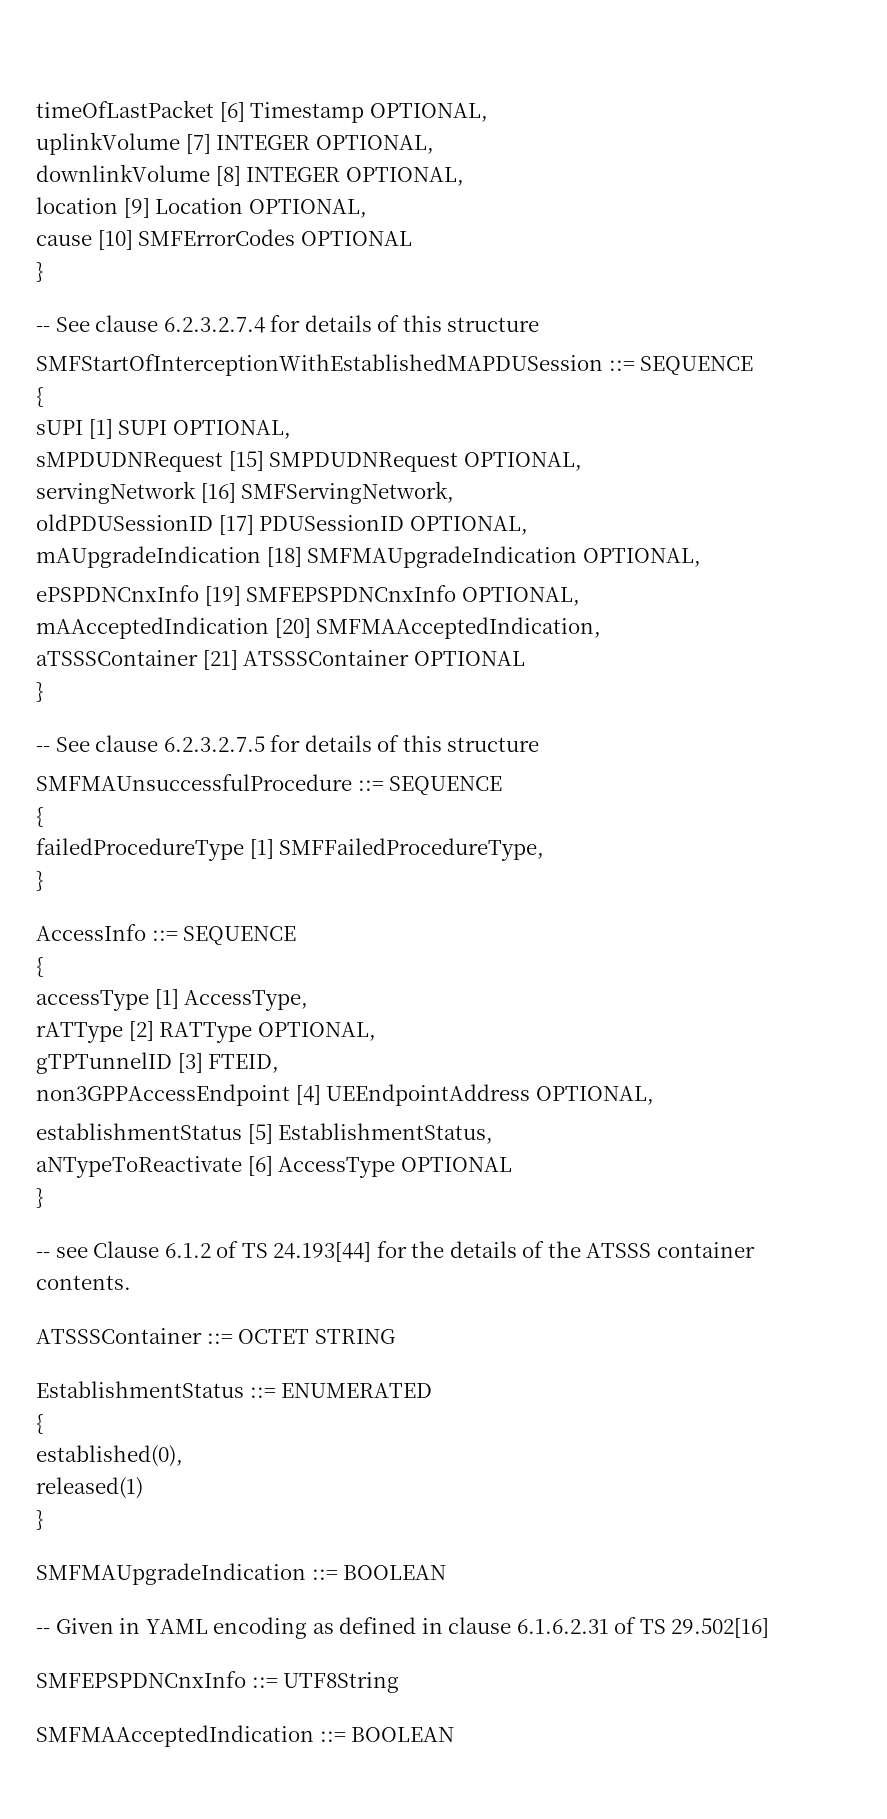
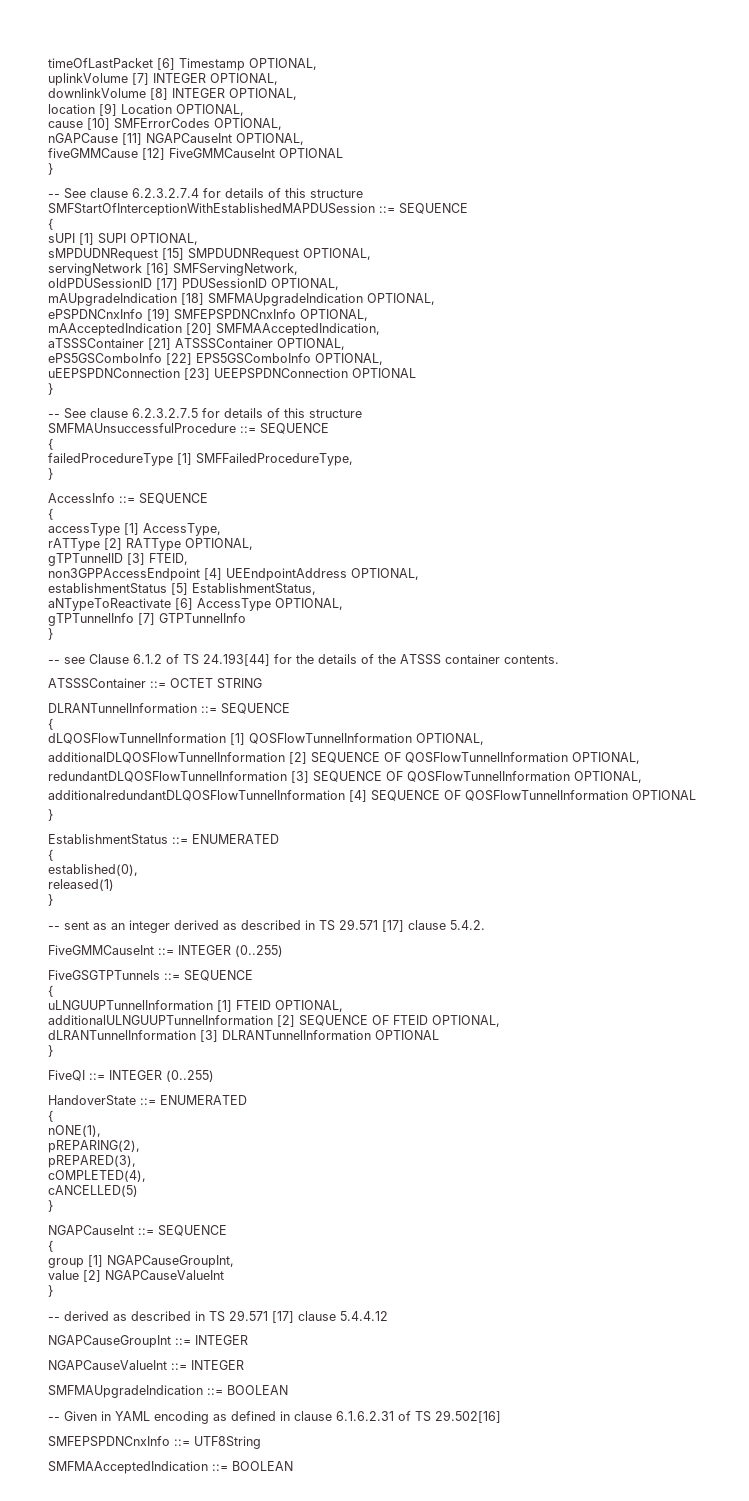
- cause [10] SMFErrorCodes OPTIONAL
+ cause [10] SMFErrorCodes OPTIONAL,
+ nGAPCause [11] NGAPCauseInt OPTIONAL,
+ fiveGMMCause [12] FiveGMMCauseInt OPTIONAL
- aTSSSContainer [21] ATSSSContainer OPTIONAL
+ aTSSSContainer [21] ATSSSContainer OPTIONAL,
+ ePS5GSComboInfo [22] EPS5GSComboInfo OPTIONAL,
+ uEEPSPDNConnection [23] UEEPSPDNConnection OPTIONAL
- aNTypeToReactivate [6] AccessType OPTIONAL
+ aNTypeToReactivate [6] AccessType OPTIONAL,
+ gTPTunnelInfo [7] GTPTunnelInfo
+ DLRANTunnelInformation ::= SEQUENCE
+ {
+ dLQOSFlowTunnelInformation [1] QOSFlowTunnelInformation OPTIONAL,
+ additionalDLQOSFlowTunnelInformation [2] SEQUENCE OF QOSFlowTunnelInformation OPTIONAL,
+ redundantDLQOSFlowTunnelInformation [3] SEQUENCE OF QOSFlowTunnelInformation OPTIONAL,
+ additionalredundantDLQOSFlowTunnelInformation [4] SEQUENCE OF QOSFlowTunnelInformation OPTIONAL
+ }
+ -- sent as an integer derived as described in TS 29.571 [17] clause 5.4.2.
+ FiveGMMCauseInt ::= INTEGER (0..255)
+ FiveGSGTPTunnels ::= SEQUENCE
+ {
+ uLNGUUPTunnelInformation [1] FTEID OPTIONAL,
+ additionalULNGUUPTunnelInformation [2] SEQUENCE OF FTEID OPTIONAL,
+ dLRANTunnelInformation [3] DLRANTunnelInformation OPTIONAL
+ }
+ FiveQI ::= INTEGER (0..255)
+ HandoverState ::= ENUMERATED
+ {
+ nONE(1),
+ pREPARING(2),
+ pREPARED(3),
+ cOMPLETED(4),
+ cANCELLED(5)
+ }
+ NGAPCauseInt ::= SEQUENCE
+ {
+ group [1] NGAPCauseGroupInt,
+ value [2] NGAPCauseValueInt
+ }
+ -- derived as described in TS 29.571 [17] clause 5.4.4.12
+ NGAPCauseGroupInt ::= INTEGER
+ NGAPCauseValueInt ::= INTEGER

